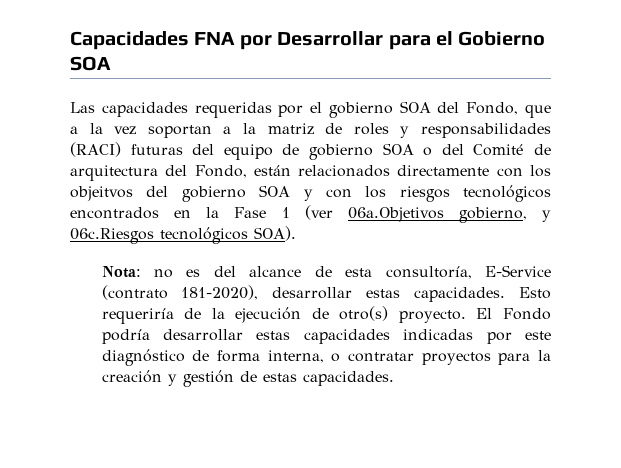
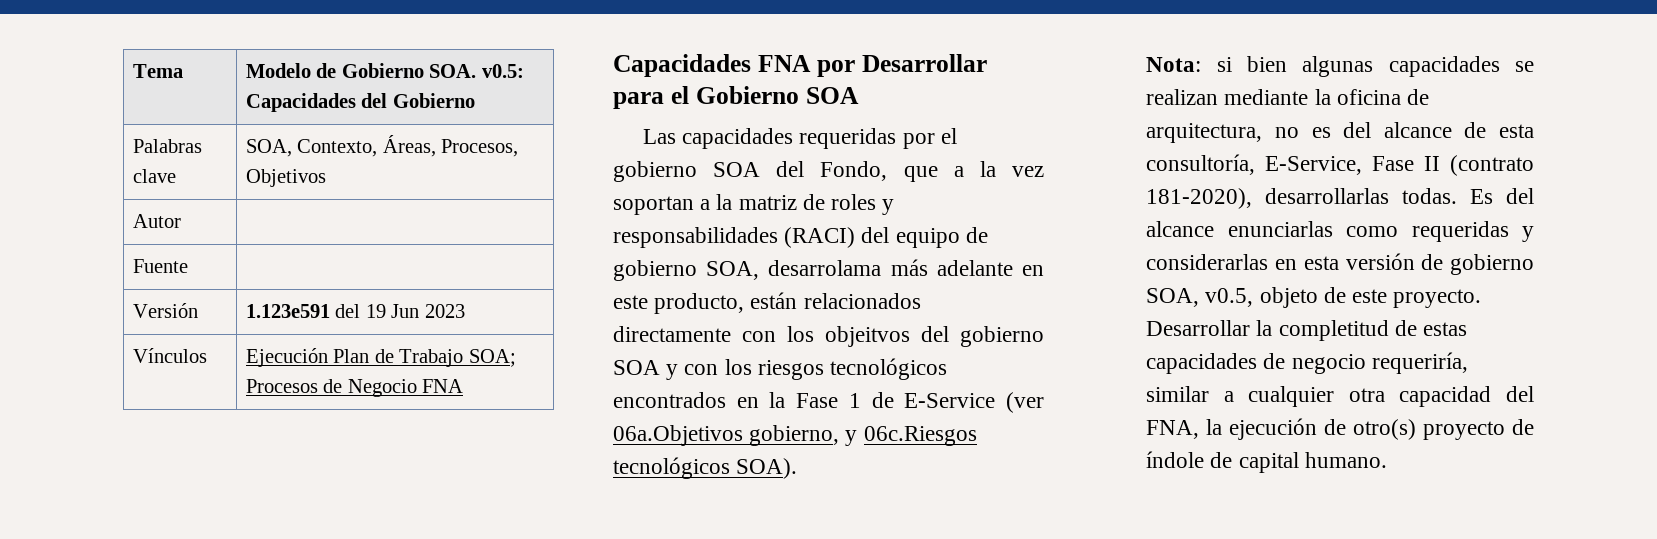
+ Tema | Modelo de Gobierno SOA. v0.5: Capacidades del Gobierno
+ Palabras clave | SOA, Contexto, Áreas, Procesos, Objetivos
+ Autor |
+ Fuente |
+ Versión | 1.123e591 del 19 Jun 2023
+ Vínculos | Ejecución Plan de Trabajo SOA; Procesos de Negocio FNA
- Las capacidades requeridas por el gobierno SOA del Fondo, que a la vez soportan a la matriz de roles y responsabilidades (RACI) futuras del equipo de gobierno SOA o del Comité de arquitectura del Fondo, están relacionados directamente con los objeitvos del gobierno SOA y con los riesgos tecnológicos encontrados en la Fase 1 (ver 06a.Objetivos gobierno, y 06c.Riesgos tecnológicos SOA).
+ Las capacidades requeridas por el gobierno SOA del Fondo, que a la vez soportan a la matriz de roles y responsabilidades (RACI) del equipo de gobierno SOA, desarrolama más adelante en este producto, están relacionados directamente con los objeitvos del gobierno SOA y con los riesgos tecnológicos encontrados en la Fase 1 de E-Service (ver 06a.Objetivos gobierno, y 06c.Riesgos tecnológicos SOA).
- Nota: no es del alcance de esta consultoría, E-Service (contrato 181-2020), desarrollar estas capacidades. Esto requeriría de la ejecución de otro(s) proyecto. El Fondo podría desarrollar estas capacidades indicadas por este diagnóstico de forma interna, o contratar proyectos para la creación y gestión de estas capacidades.
+ Nota: si bien algunas capacidades se realizan mediante la oficina de arquitectura, no es del alcance de esta consultoría, E-Service, Fase II (contrato 181-2020), desarrollarlas todas. Es del alcance enunciarlas como requeridas y considerarlas en esta versión de gobierno SOA, v0.5, objeto de este proyecto. Desarrollar la completitud de estas capacidades de negocio requeriría, similar a cualquier otra capacidad del FNA, la ejecución de otro(s) proyecto de índole de capital humano.

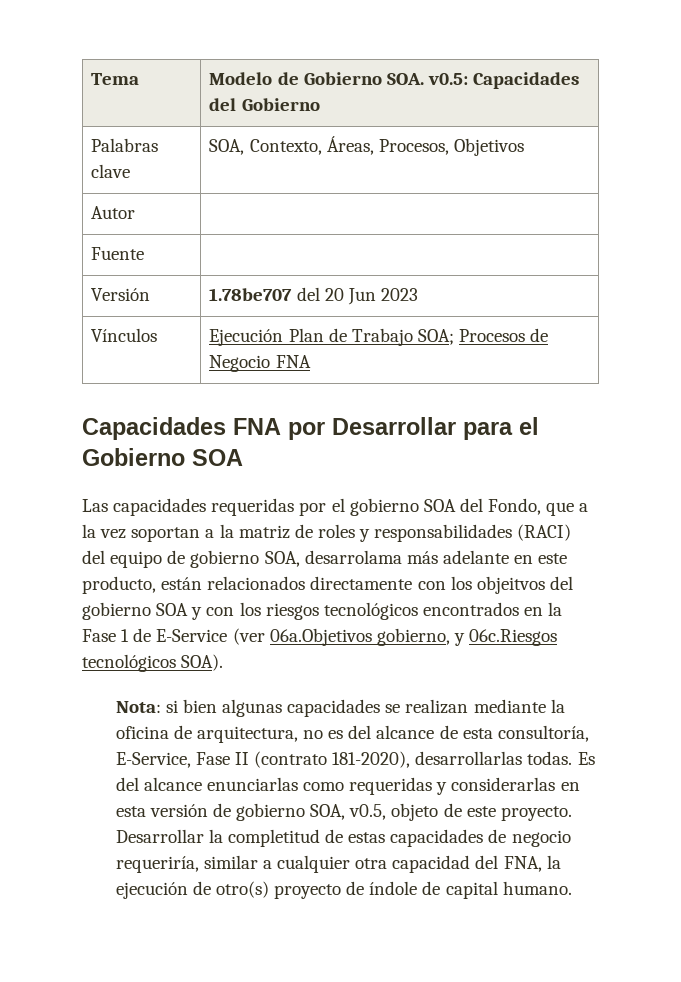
- Versión | 1.123e591 del 19 Jun 2023
+ Versión | 1.78be707 del 20 Jun 2023

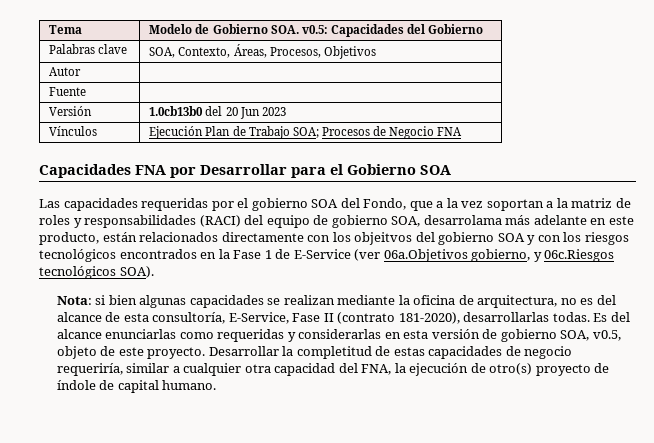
- Versión | 1.78be707 del 20 Jun 2023
+ Versión | 1.0cb13b0 del 20 Jun 2023

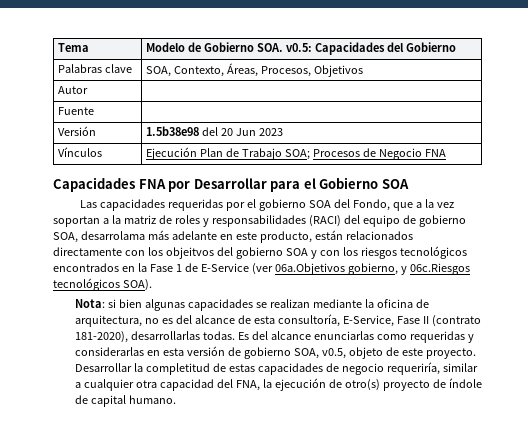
- Versión | 1.0cb13b0 del 20 Jun 2023
+ Versión | 1.5b38e98 del 20 Jun 2023

